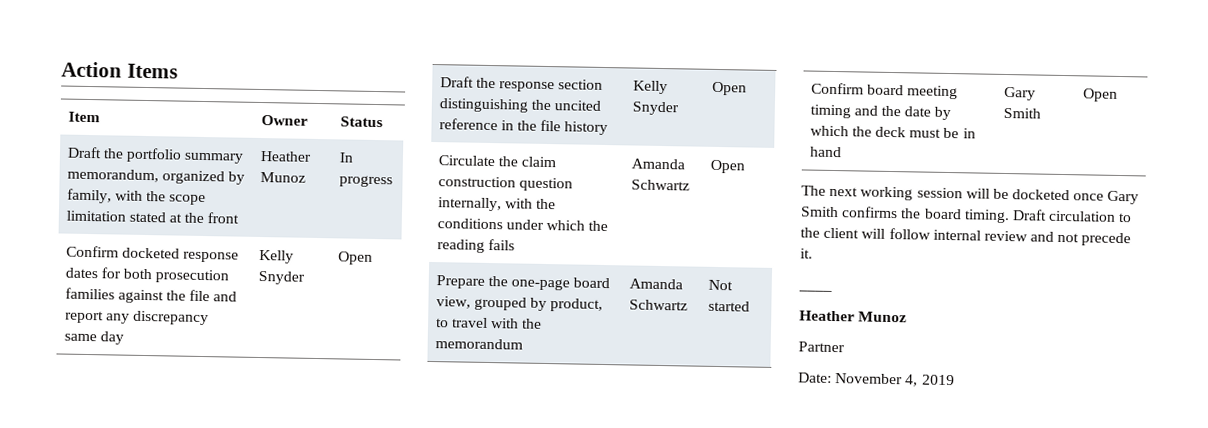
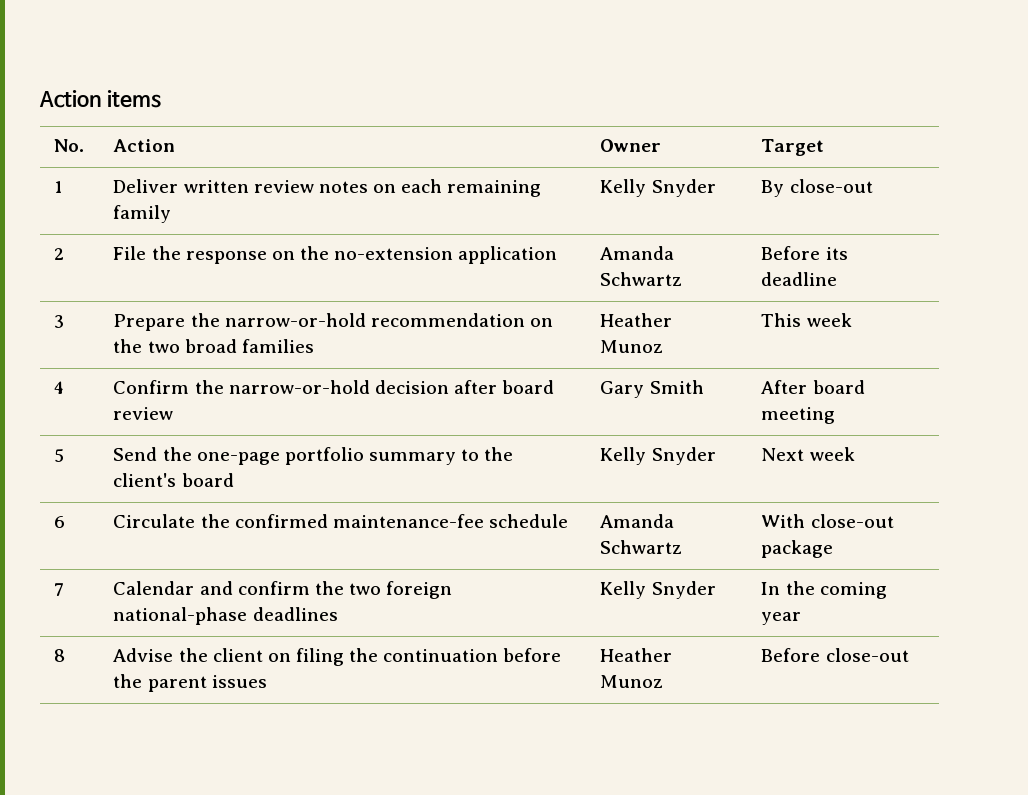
- Action Items
- Item | Owner | Status
- Draft the portfolio summary memorandum, organized by family, with the scope limitation stated at the front | Heather Munoz | In progress
- Confirm docketed response dates for both prosecution families against the file and report any discrepancy same day | Kelly Snyder | Open
- Draft the response section distinguishing the uncited reference in the file history | Kelly Snyder | Open
- Circulate the claim construction question internally, with the conditions under which the reading fails | Amanda Schwartz | Open
- Prepare the one-page board view, grouped by product, to travel with the memorandum | Amanda Schwartz | Not started
- Confirm board meeting timing and the date by which the deck must be in hand | Gary Smith | Open
- The next working session will be docketed once Gary Smith confirms the board timing. Draft circulation to the client will follow internal review and not precede it.
- ____
- Heather Munoz
- Partner
- Date: November 4, 2019
+ Action items
+ No. | Action | Owner | Target
+ 1 | Deliver written review notes on each remaining family | Kelly Snyder | By close-out
+ 2 | File the response on the no-extension application | Amanda Schwartz | Before its deadline
+ 3 | Prepare the narrow-or-hold recommendation on the two broad families | Heather Munoz | This week
+ 4 | Confirm the narrow-or-hold decision after board review | Gary Smith | After board meeting
+ 5 | Send the one-page portfolio summary to the client's board | Kelly Snyder | Next week
+ 6 | Circulate the confirmed maintenance-fee schedule | Amanda Schwartz | With close-out package
+ 7 | Calendar and confirm the two foreign national-phase deadlines | Kelly Snyder | In the coming year
+ 8 | Advise the client on filing the continuation before the parent issues | Heather Munoz | Before close-out

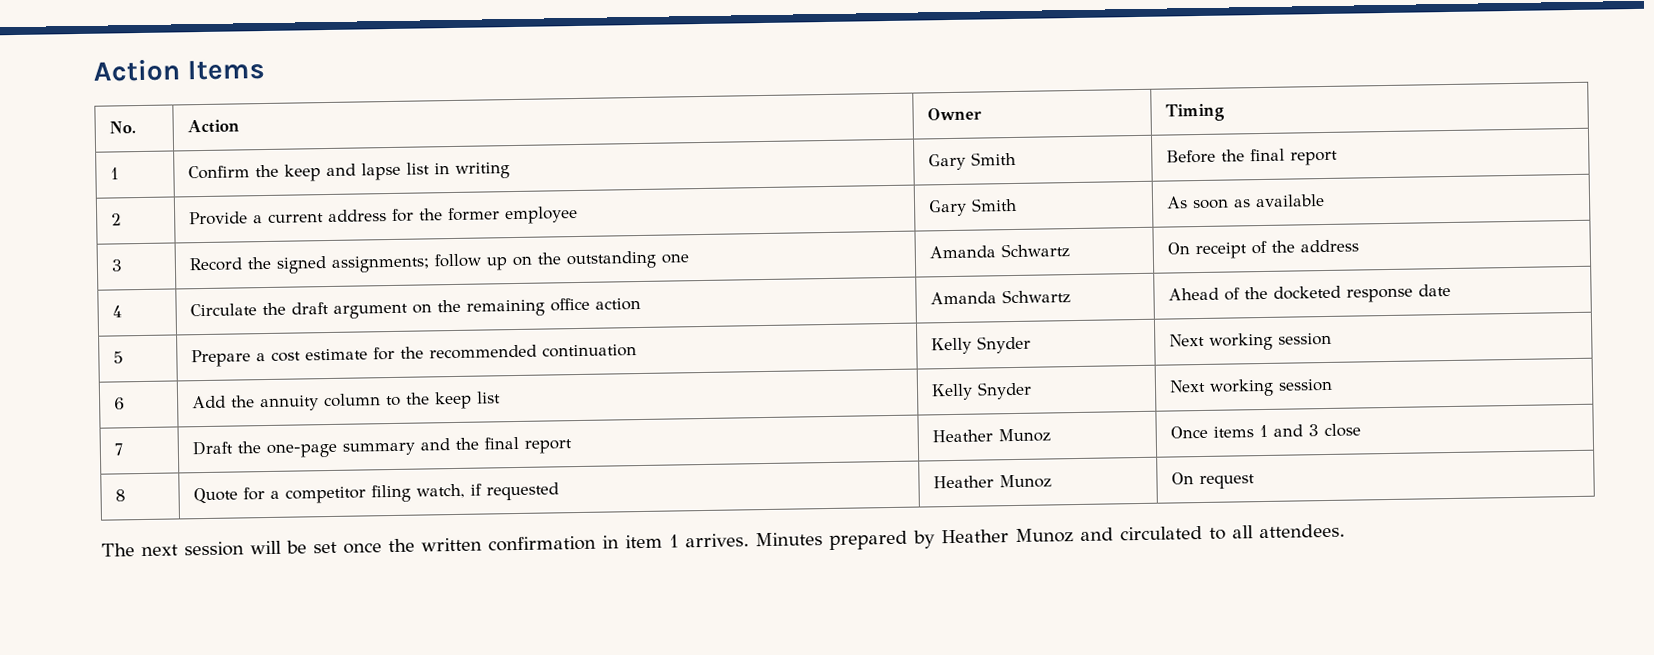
- Action items
+ Action Items
- No. | Action | Owner | Target
+ No. | Action | Owner | Timing
- 1 | Deliver written review notes on each remaining family | Kelly Snyder | By close-out
- 2 | File the response on the no-extension application | Amanda Schwartz | Before its deadline
- 3 | Prepare the narrow-or-hold recommendation on the two broad families | Heather Munoz | This week
- 4 | Confirm the narrow-or-hold decision after board review | Gary Smith | After board meeting
- 5 | Send the one-page portfolio summary to the client's board | Kelly Snyder | Next week
+ 1 | Confirm the keep and lapse list in writing | Gary Smith | Before the final report
+ 2 | Provide a current address for the former employee | Gary Smith | As soon as available
+ 3 | Record the signed assignments; follow up on the outstanding one | Amanda Schwartz | On receipt of the address
+ 4 | Circulate the draft argument on the remaining office action | Amanda Schwartz | Ahead of the docketed response date
+ 5 | Prepare a cost estimate for the recommended continuation | Kelly Snyder | Next working session
- 6 | Circulate the confirmed maintenance-fee schedule | Amanda Schwartz | With close-out package
- 7 | Calendar and confirm the two foreign national-phase deadlines | Kelly Snyder | In the coming year
- 8 | Advise the client on filing the continuation before the parent issues | Heather Munoz | Before close-out
+ 6 | Add the annuity column to the keep list | Kelly Snyder | Next working session
+ 7 | Draft the one-page summary and the final report | Heather Munoz | Once items 1 and 3 close
+ 8 | Quote for a competitor filing watch, if requested | Heather Munoz | On request
+ The next session will be set once the written confirmation in item 1 arrives. Minutes prepared by Heather Munoz and circulated to all attendees.

